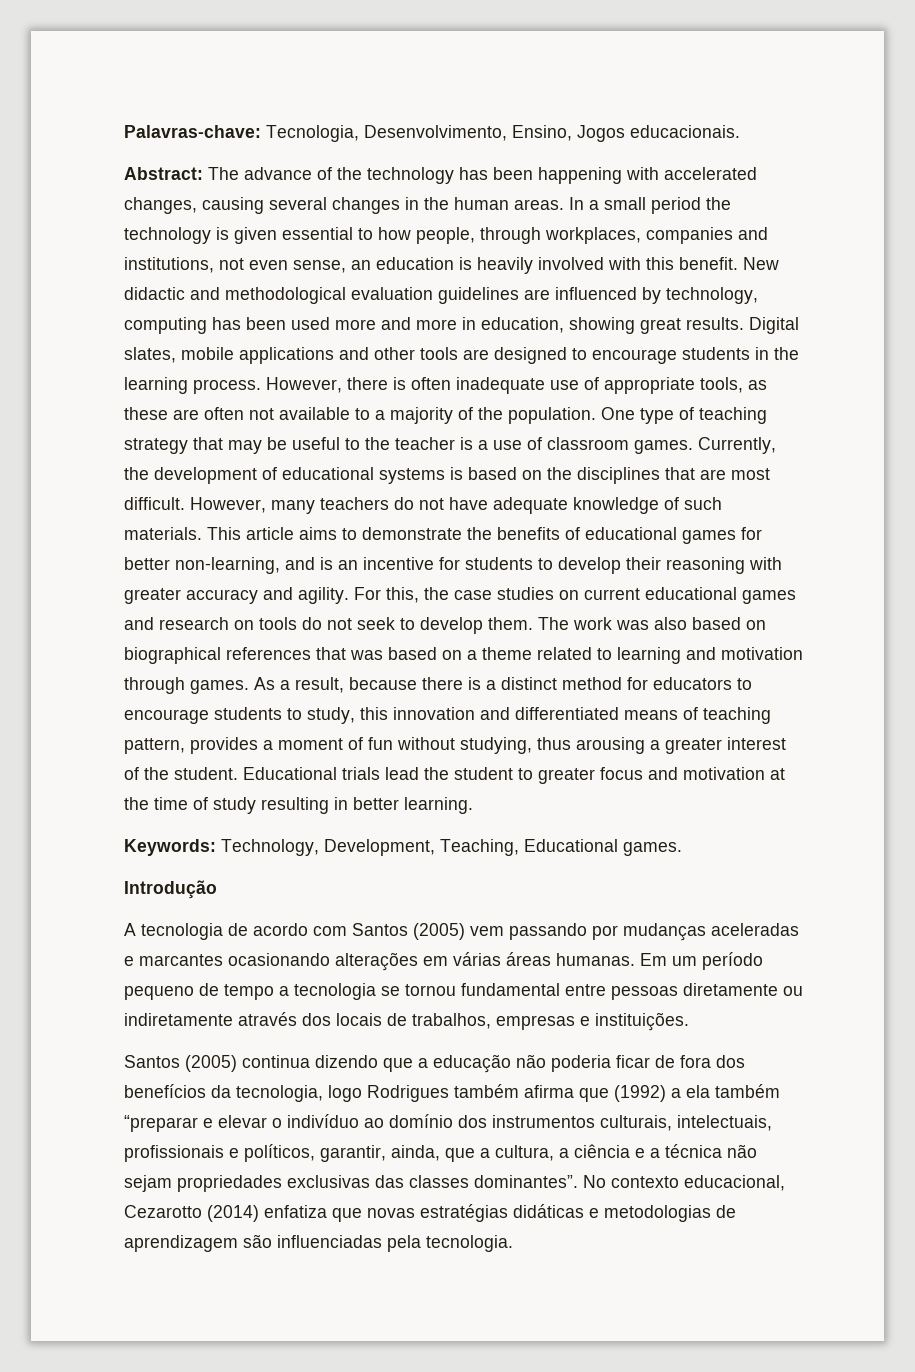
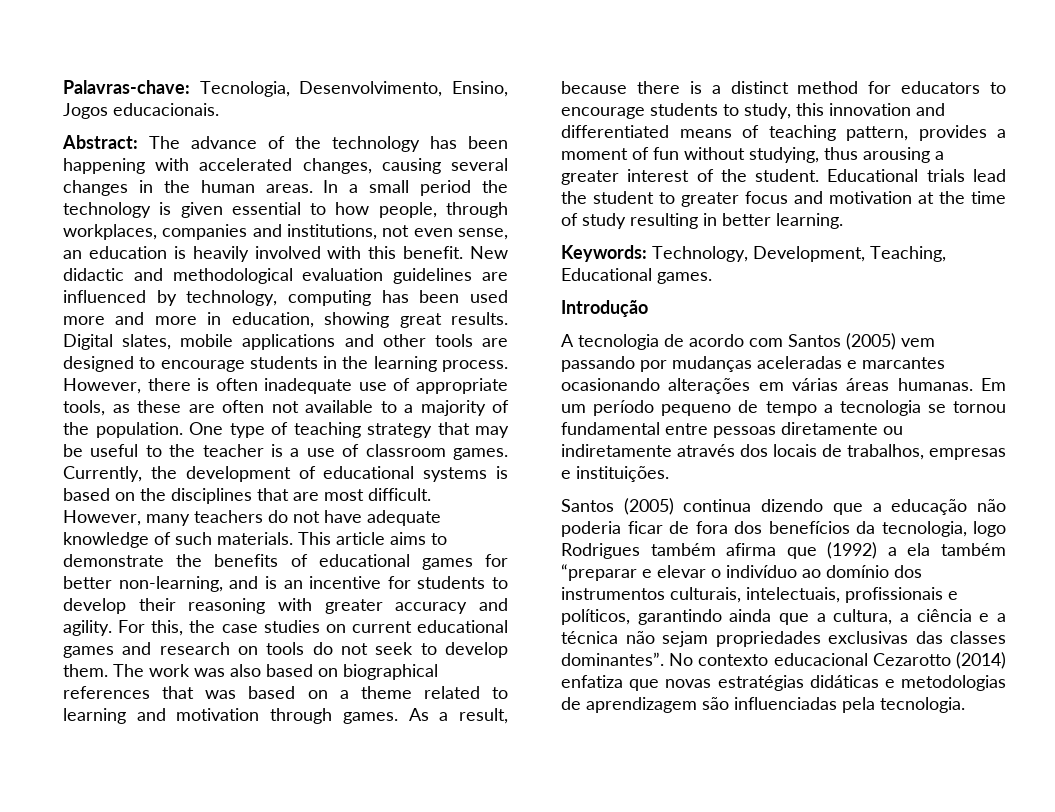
- Santos (2005) continua dizendo que a educação não poderia ficar de fora dos benefícios da tecnologia, logo Rodrigues também afirma que (1992) a ela também “preparar e elevar o indivíduo ao domínio dos instrumentos culturais, intelectuais, profissionais e políticos, garantir, ainda, que a cultura, a ciência e a técnica não sejam propriedades exclusivas das classes dominantes”.
+ Santos (2005) continua dizendo que a educação não poderia ficar de fora dos benefícios da tecnologia, logo Rodrigues também afirma que (1992) a ela também “preparar e elevar o indivíduo ao domínio dos instrumentos culturais, intelectuais, profissionais e políticos, garantindo ainda que a cultura, a ciência e a técnica não sejam propriedades exclusivas das classes dominantes”.
- No contexto educacional, Cezarotto (2014) enfatiza que novas estratégias didáticas e metodologias de aprendizagem são influenciadas pela tecnologia.
+ No contexto educacional Cezarotto (2014) enfatiza que novas estratégias didáticas e metodologias de aprendizagem são influenciadas pela tecnologia.

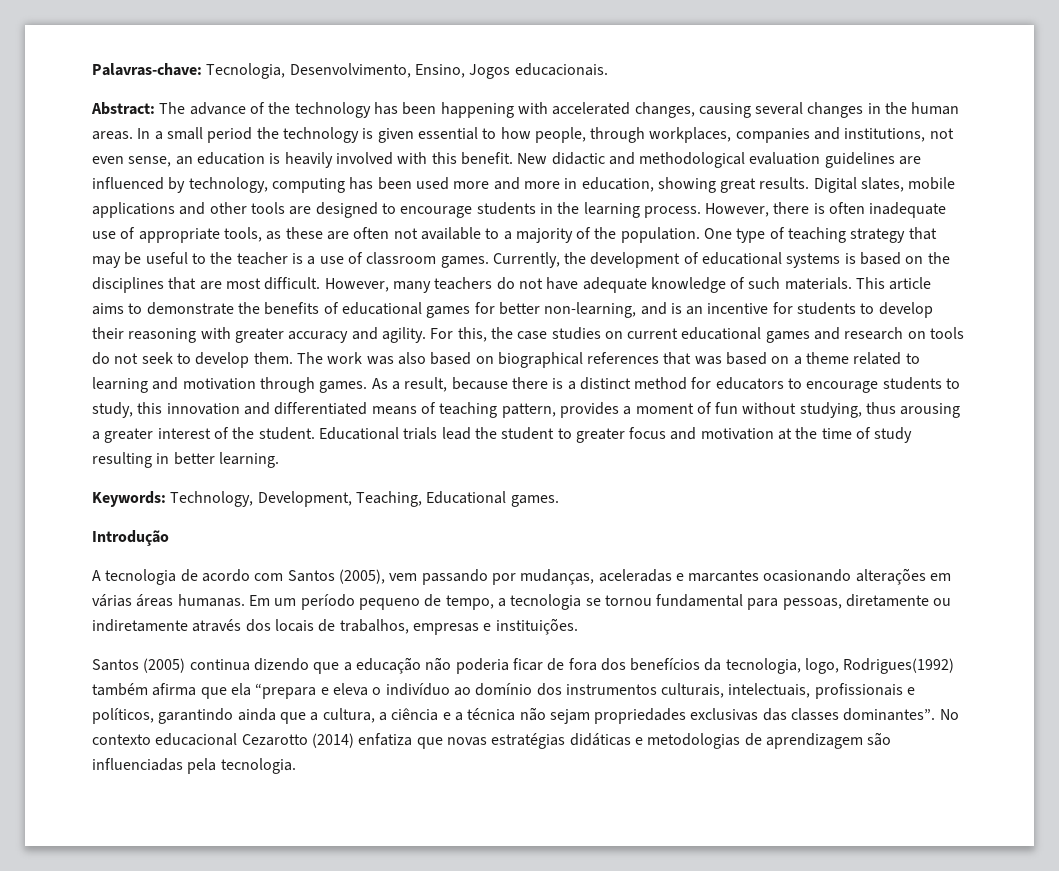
- A tecnologia de acordo com Santos (2005) vem passando por mudanças aceleradas e marcantes ocasionando alterações em várias áreas humanas.
+ A tecnologia de acordo com Santos (2005), vem passando por mudanças, aceleradas e marcantes ocasionando alterações em várias áreas humanas.
- Em um período pequeno de tempo a tecnologia se tornou fundamental entre pessoas diretamente ou indiretamente através dos locais de trabalhos, empresas e instituições.
+ Em um período pequeno de tempo, a tecnologia se tornou fundamental para pessoas, diretamente ou indiretamente através dos locais de trabalhos, empresas e instituições.
- Santos (2005) continua dizendo que a educação não poderia ficar de fora dos benefícios da tecnologia, logo Rodrigues também afirma que (1992) a ela também “preparar e elevar o indivíduo ao domínio dos instrumentos culturais, intelectuais, profissionais e políticos, garantindo ainda que a cultura, a ciência e a técnica não sejam propriedades exclusivas das classes dominantes”.
+ Santos (2005) continua dizendo que a educação não poderia ficar de fora dos benefícios da tecnologia, logo, Rodrigues(1992) também afirma que ela “prepara e eleva o indivíduo ao domínio dos instrumentos culturais, intelectuais, profissionais e políticos, garantindo ainda que a cultura, a ciência e a técnica não sejam propriedades exclusivas das classes dominantes”.

